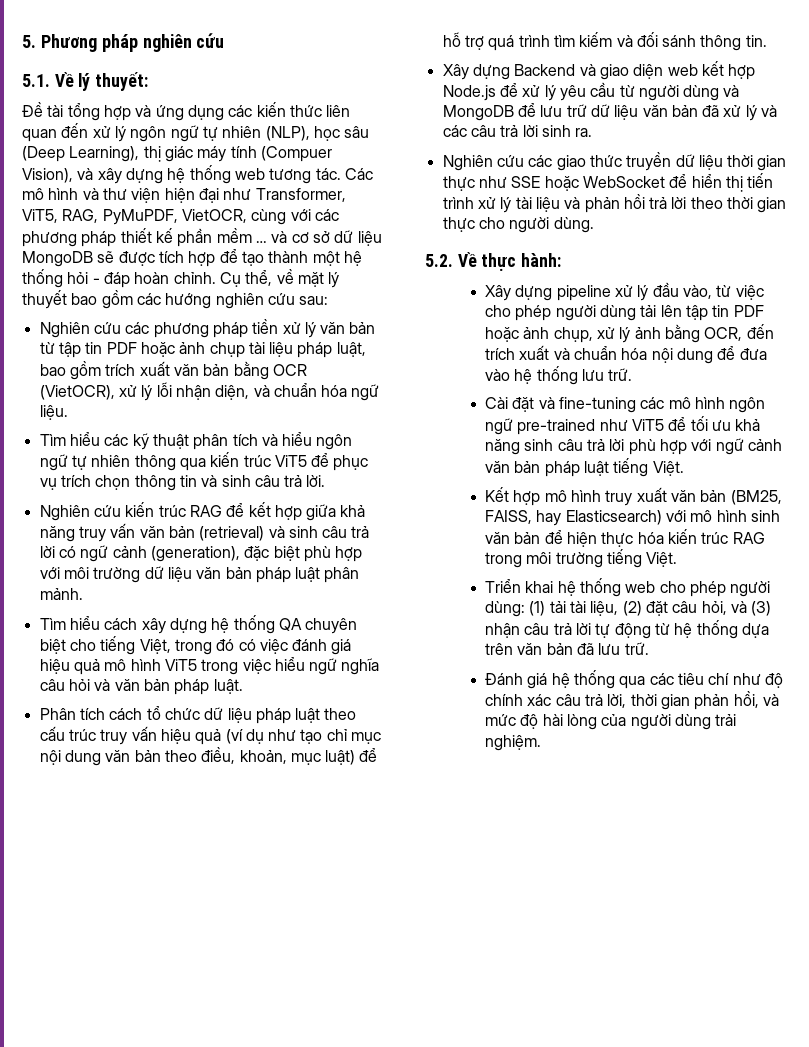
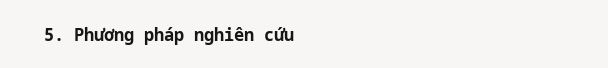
- 5.1. Về lý thuyết:
- Đề tài tổng hợp và ứng dụng các kiến thức liên quan đến xử lý ngôn ngữ tự nhiên (NLP), học sâu (Deep Learning), thị giác máy tính (Compuer Vision), và xây dựng hệ thống web tương tác. Các mô hình và thư viện hiện đại như Transformer, ViT5, RAG, PyMuPDF, VietOCR, cùng với các phương pháp thiết kế phần mềm … và cơ sở dữ liệu MongoDB sẽ được tích hợp để tạo thành một hệ thống hỏi - đáp hoàn chỉnh. Cụ thể, về mặt lý thuyết bao gồm các hướng nghiên cứu sau:
- Nghiên cứu các phương pháp tiền xử lý văn bản từ tập tin PDF hoặc ảnh chụp tài liệu pháp luật, bao gồm trích xuất văn bản bằng OCR (VietOCR), xử lý lỗi nhận diện, và chuẩn hóa ngữ liệu.
- Tìm hiểu các kỹ thuật phân tích và hiểu ngôn ngữ tự nhiên thông qua kiến trúc ViT5 để phục vụ trích chọn thông tin và sinh câu trả lời.
- Nghiên cứu kiến trúc RAG để kết hợp giữa khả năng truy vấn văn bản (retrieval) và sinh câu trả lời có ngữ cảnh (generation), đặc biệt phù hợp với môi trường dữ liệu văn bản pháp luật phân mảnh.
- Tìm hiểu cách xây dựng hệ thống QA chuyên biệt cho tiếng Việt, trong đó có việc đánh giá hiệu quả mô hình ViT5 trong việc hiểu ngữ nghĩa câu hỏi và văn bản pháp luật.
- Phân tích cách tổ chức dữ liệu pháp luật theo cấu trúc truy vấn hiệu quả (ví dụ như tạo chỉ mục nội dung văn bản theo điều, khoản, mục luật) để hỗ trợ quá trình tìm kiếm và đối sánh thông tin.
- Xây dựng Backend và giao diện web kết hợp Node.js để xử lý yêu cầu từ người dùng và MongoDB để lưu trữ dữ liệu văn bản đã xử lý và các câu trả lời sinh ra.
- Nghiên cứu các giao thức truyền dữ liệu thời gian thực như SSE hoặc WebSocket để hiển thị tiến trình xử lý tài liệu và phản hồi trả lời theo thời gian thực cho người dùng.
- 5.2. Về thực hành:
- Xây dựng pipeline xử lý đầu vào, từ việc cho phép người dùng tải lên tập tin PDF hoặc ảnh chụp, xử lý ảnh bằng OCR, đến trích xuất và chuẩn hóa nội dung để đưa vào hệ thống lưu trữ.
- Cài đặt và fine-tuning các mô hình ngôn ngữ pre-trained như ViT5 để tối ưu khả năng sinh câu trả lời phù hợp với ngữ cảnh văn bản pháp luật tiếng Việt.
- Kết hợp mô hình truy xuất văn bản (BM25, FAISS, hay Elasticsearch) với mô hình sinh văn bản để hiện thực hóa kiến trúc RAG trong môi trường tiếng Việt.
- Triển khai hệ thống web cho phép người dùng: (1) tải tài liệu, (2) đặt câu hỏi, và (3) nhận câu trả lời tự động từ hệ thống dựa trên văn bản đã lưu trữ.
- Đánh giá hệ thống qua các tiêu chí như độ chính xác câu trả lời, thời gian phản hồi, và mức độ hài lòng của người dùng trải nghiệm.

